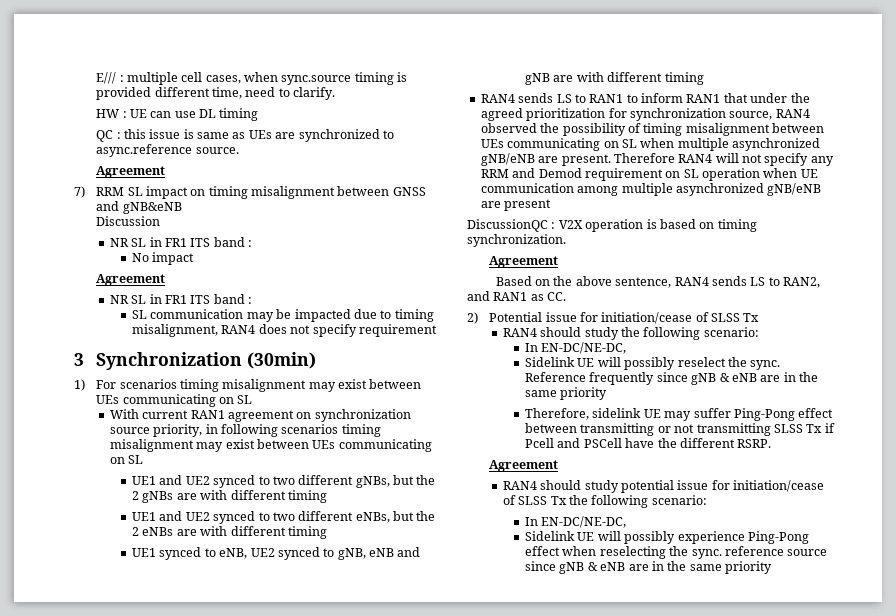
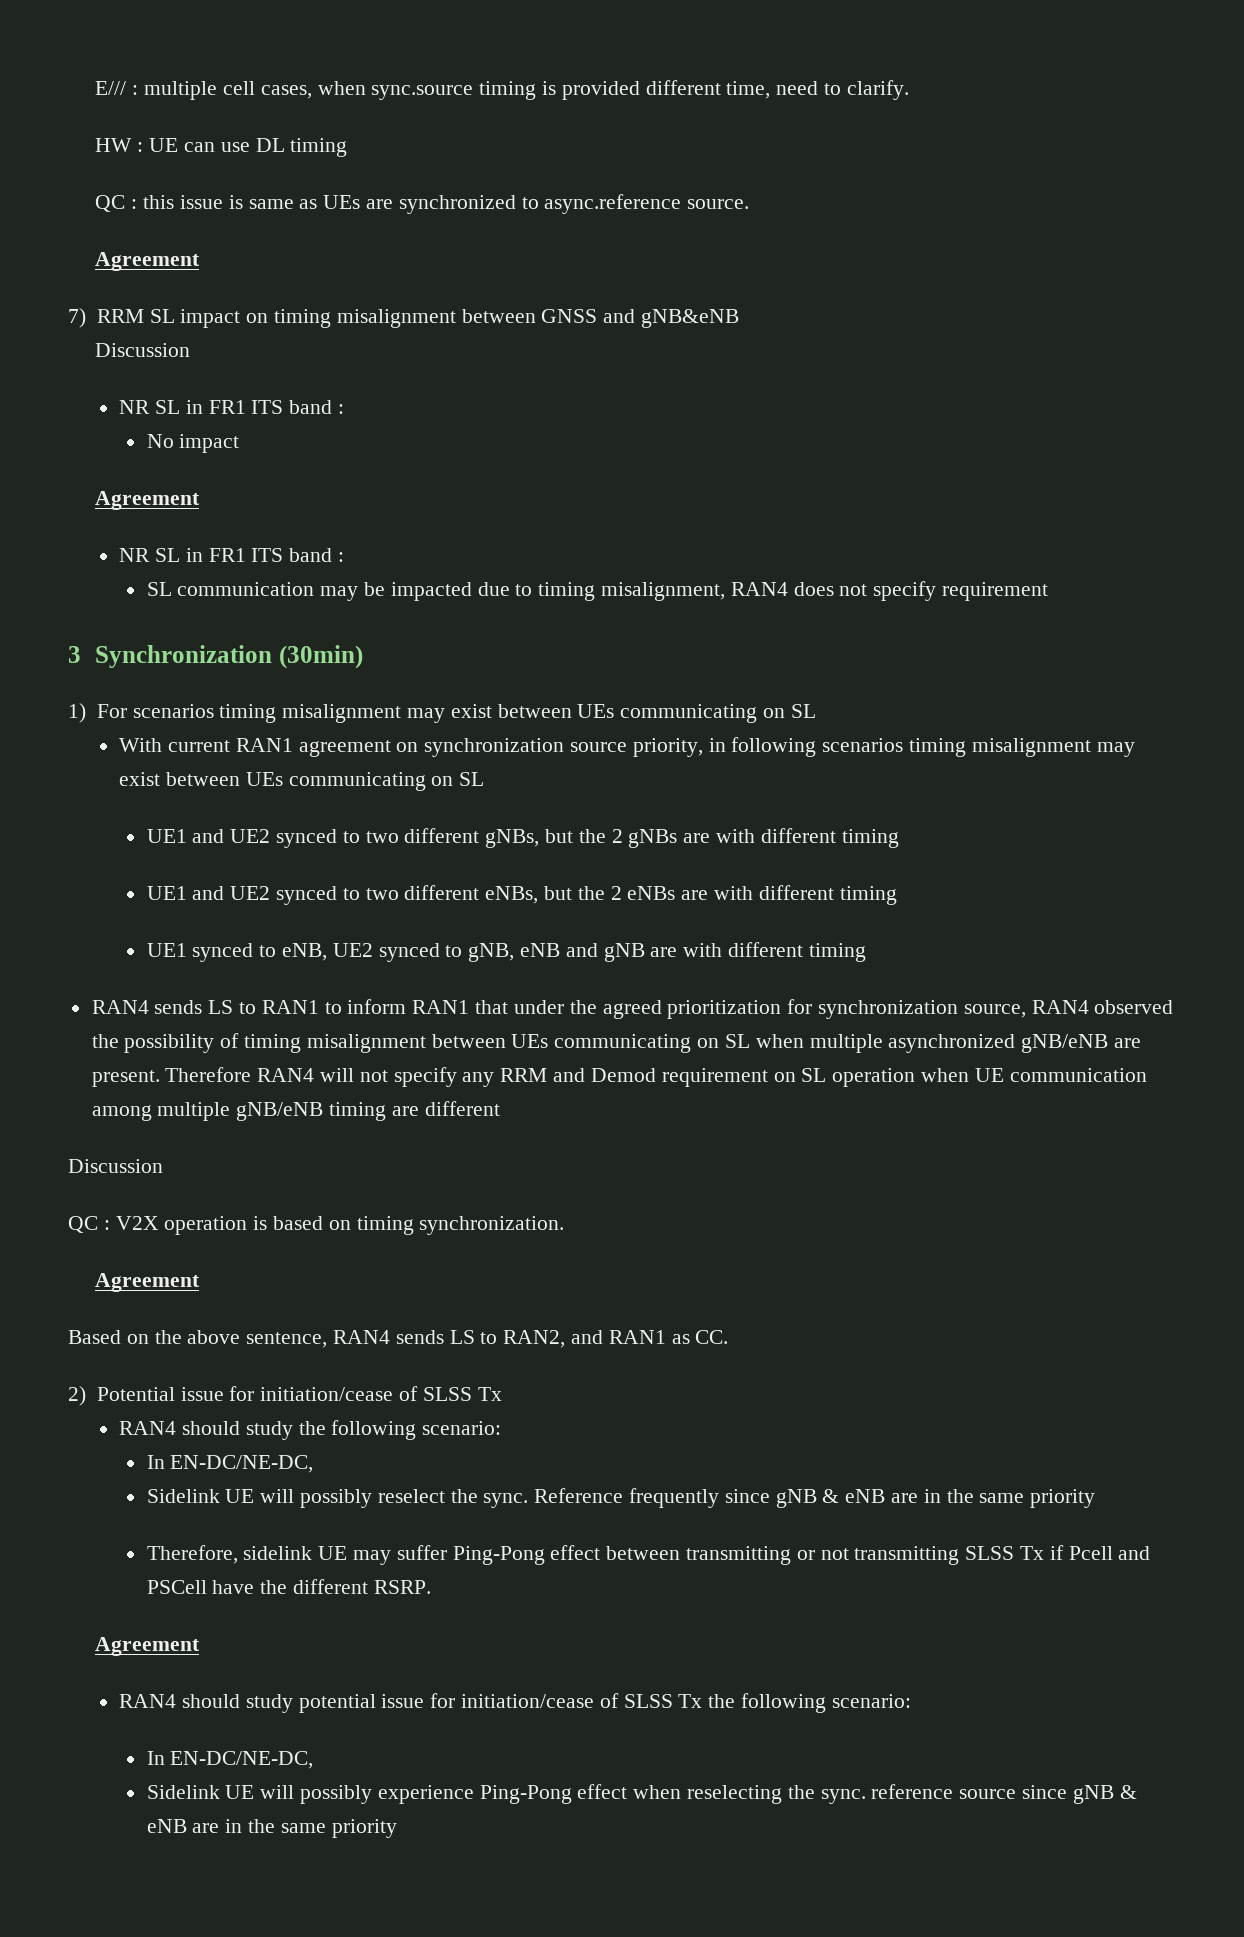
- Therefore RAN4 will not specify any RRM and Demod requirement on SL operation when UE communication among multiple asynchronized gNB/eNB are present
- DiscussionQC : V2X operation is based on timing synchronization.
+ Therefore RAN4 will not specify any RRM and Demod requirement on SL operation when UE communication among multiple gNB/eNB timing are different
+ Discussion
+ QC : V2X operation is based on timing synchronization.

